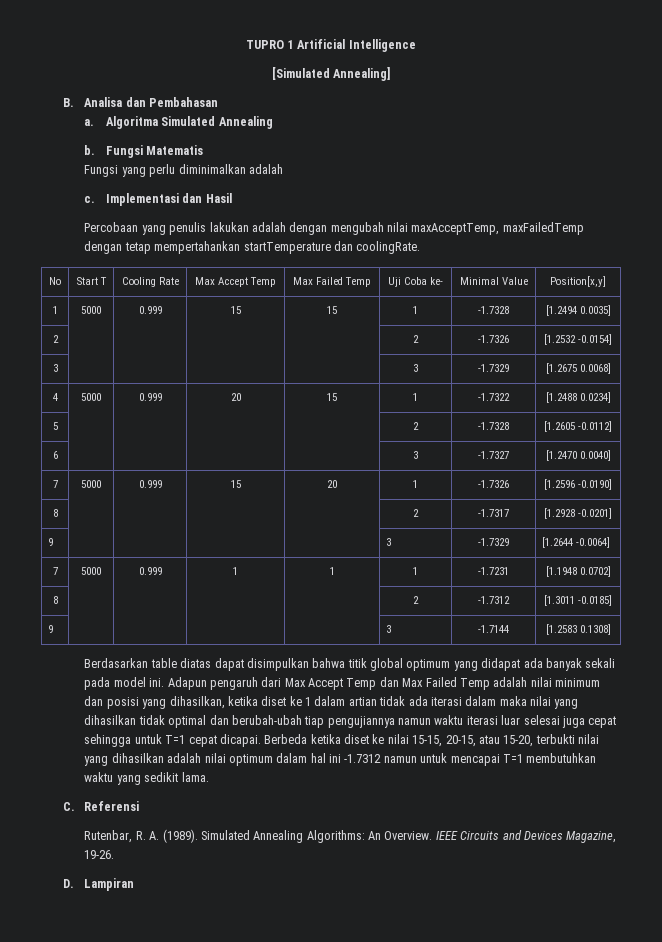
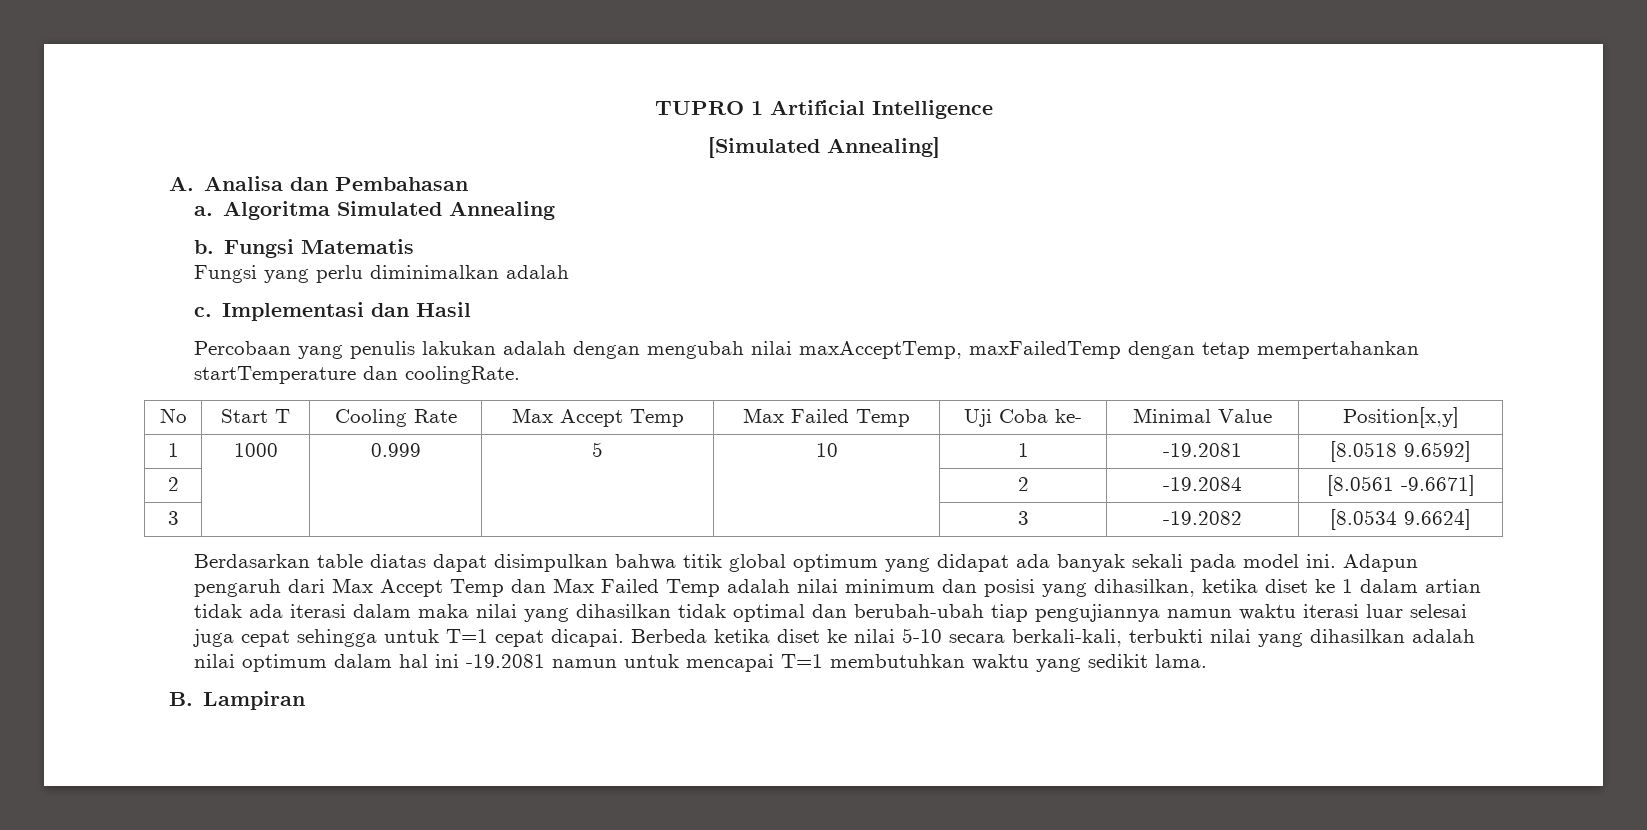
- B. Analisa dan Pembahasan
+ A. Analisa dan Pembahasan
- 1 | 5000 | 0.999 | 15 | 15 | 1 | -1.7328 | [1.2494 0.0035]
+ 1 | 1000 | 0.999 | 5 | 10 | 1 | -19.2081 | [8.0518 9.6592]
- 2 | | | | | 2 | -1.7326 | [1.2532 -0.0154]
+ 2 | | | | | 2 | -19.2084 | [8.0561 -9.6671]
- 3 | | | | | 3 | -1.7329 | [1.2675 0.0068]
- 4 | 5000 | 0.999 | 20 | 15 | 1 | -1.7322 | [1.2488 0.0234]
- 5 | | | | | 2 | -1.7328 | [1.2605 -0.0112]
- 6 | | | | | 3 | -1.7327 | [1.2470 0.0040]
- 7 | 5000 | 0.999 | 15 | 20 | 1 | -1.7326 | [1.2596 -0.0190]
- 8 | | | | | 2 | -1.7317 | [1.2928 -0.0201]
- 9 | | | | | 3 | -1.7329 | [1.2644 -0.0064]
- 7 | 5000 | 0.999 | 1 | 1 | 1 | -1.7231 | [1.1948 0.0702]
- 8 | | | | | 2 | -1.7312 | [1.3011 -0.0185]
- 9 | | | | | 3 | -1.7144 | [1.2583 0.1308]
+ 3 | | | | | 3 | -19.2082 | [8.0534 9.6624]
- Berbeda ketika diset ke nilai 15-15, 20-15, atau 15-20, terbukti nilai yang dihasilkan adalah nilai optimum dalam hal ini -1.7312 namun untuk mencapai T=1 membutuhkan waktu yang sedikit lama.
+ Berbeda ketika diset ke nilai 5-10 secara berkali-kali, terbukti nilai yang dihasilkan adalah nilai optimum dalam hal ini -19.2081 namun untuk mencapai T=1 membutuhkan waktu yang sedikit lama.
- C. Referensi
- Rutenbar, R. A. (1989). Simulated Annealing Algorithms: An Overview. IEEE Circuits and Devices Magazine, 19-26.
- D. Lampiran
+ B. Lampiran

